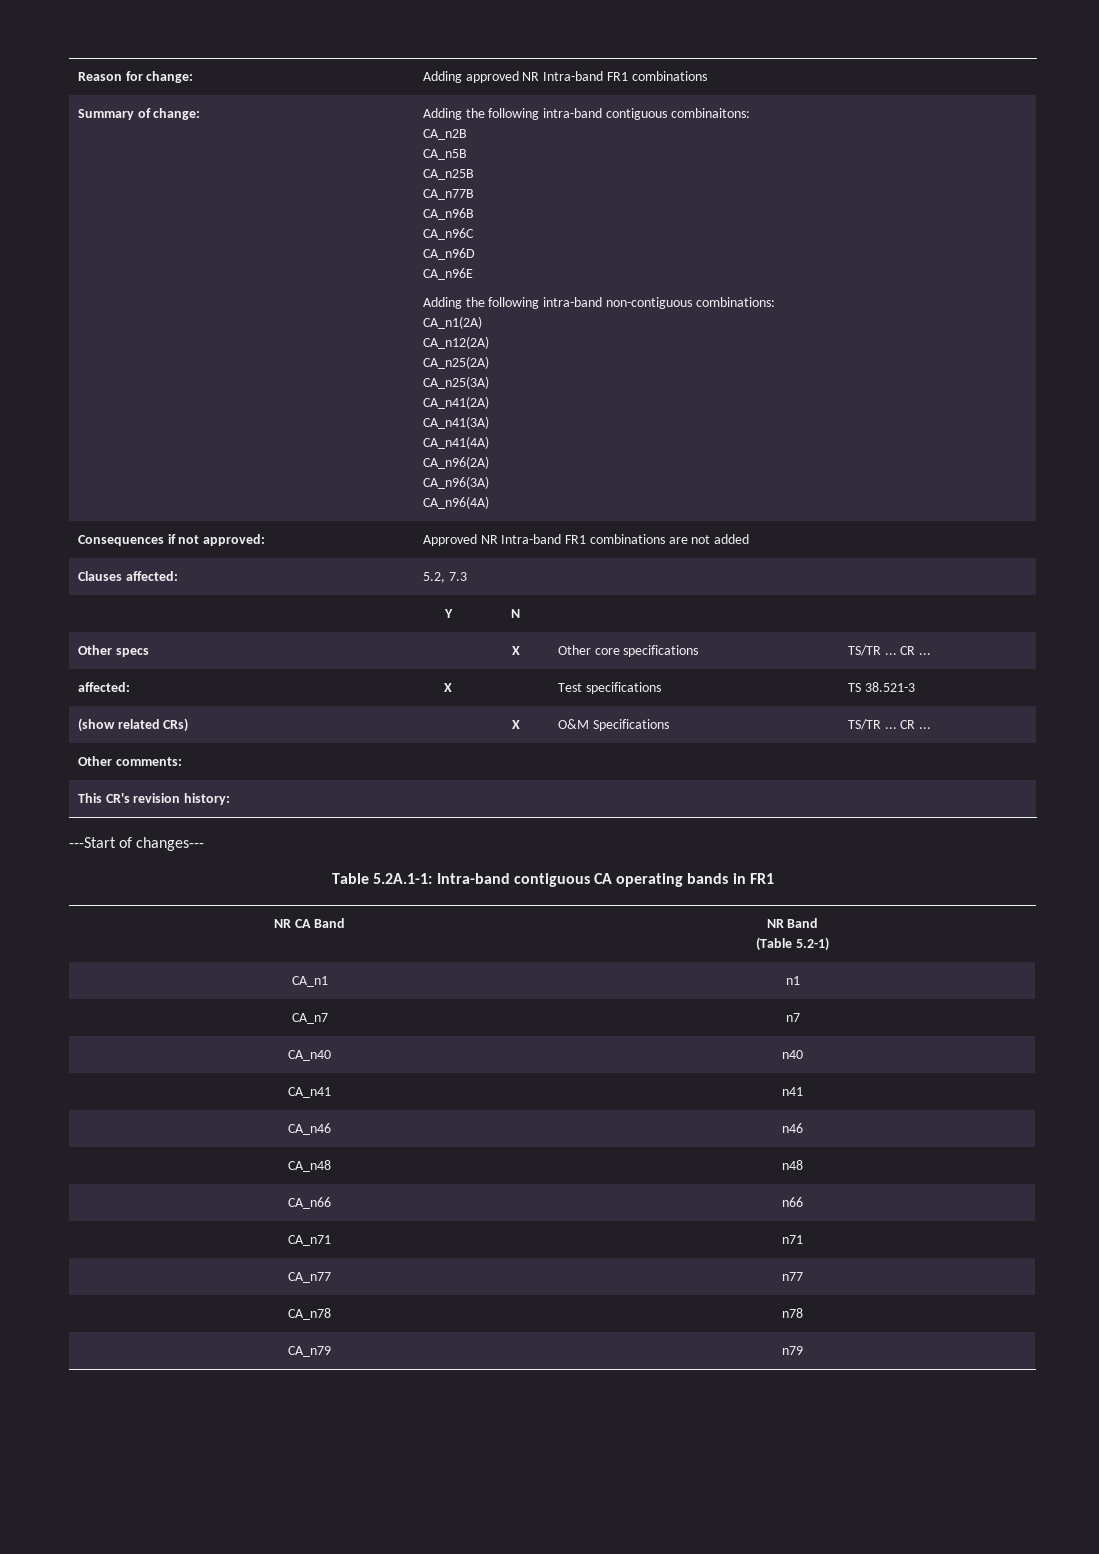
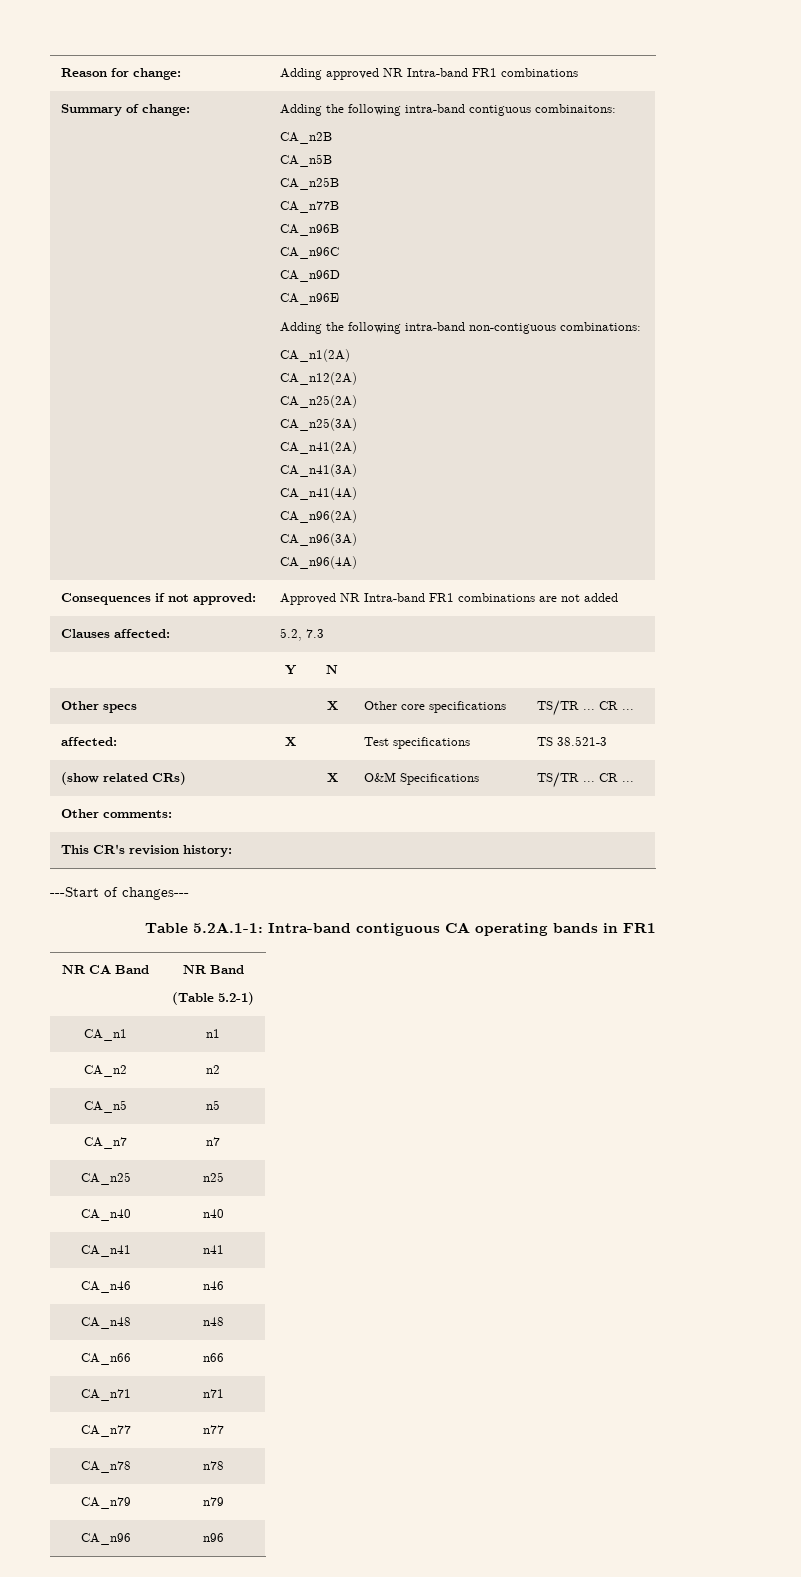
+ CA_n2 | n2
+ CA_n5 | n5
+ CA_n25 | n25
+ CA_n96 | n96

